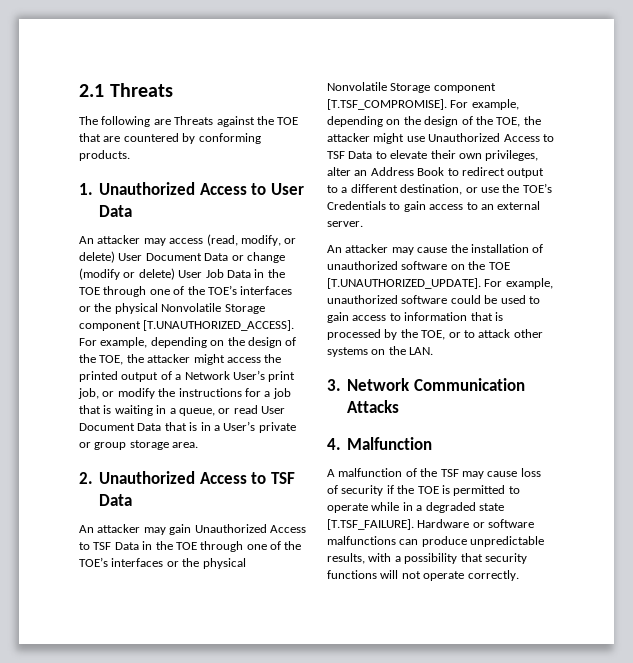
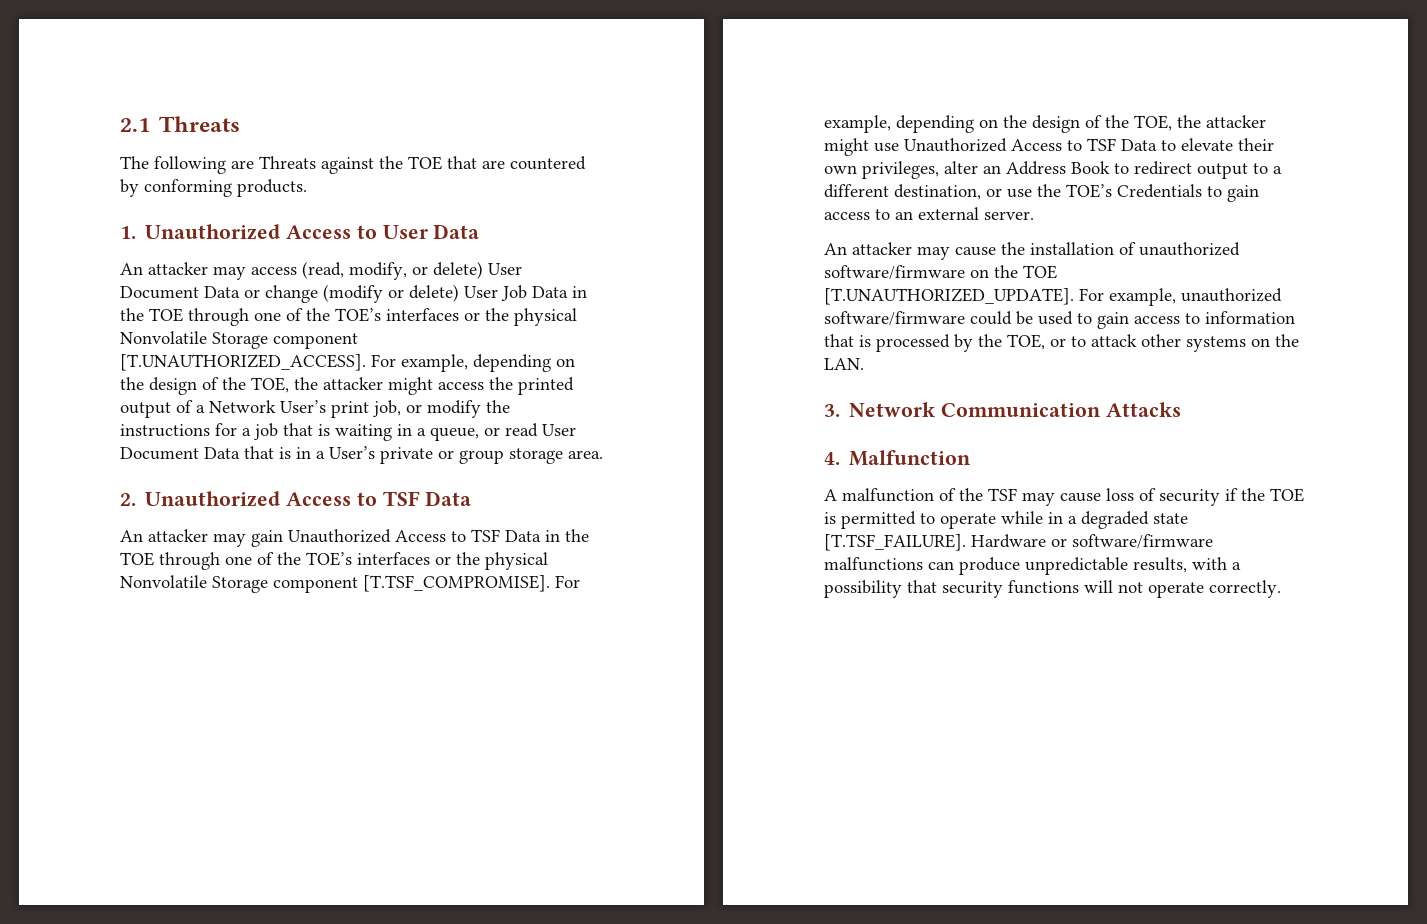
- An attacker may cause the installation of unauthorized software on the TOE [T.UNAUTHORIZED_UPDATE]. For example, unauthorized software could be used to gain access to information that is processed by the TOE, or to attack other systems on the LAN.
+ An attacker may cause the installation of unauthorized software/firmware on the TOE [T.UNAUTHORIZED_UPDATE]. For example, unauthorized software/firmware could be used to gain access to information that is processed by the TOE, or to attack other systems on the LAN.
- A malfunction of the TSF may cause loss of security if the TOE is permitted to operate while in a degraded state [T.TSF_FAILURE]. Hardware or software malfunctions can produce unpredictable results, with a possibility that security functions will not operate correctly.
+ A malfunction of the TSF may cause loss of security if the TOE is permitted to operate while in a degraded state [T.TSF_FAILURE]. Hardware or software/firmware malfunctions can produce unpredictable results, with a possibility that security functions will not operate correctly.

